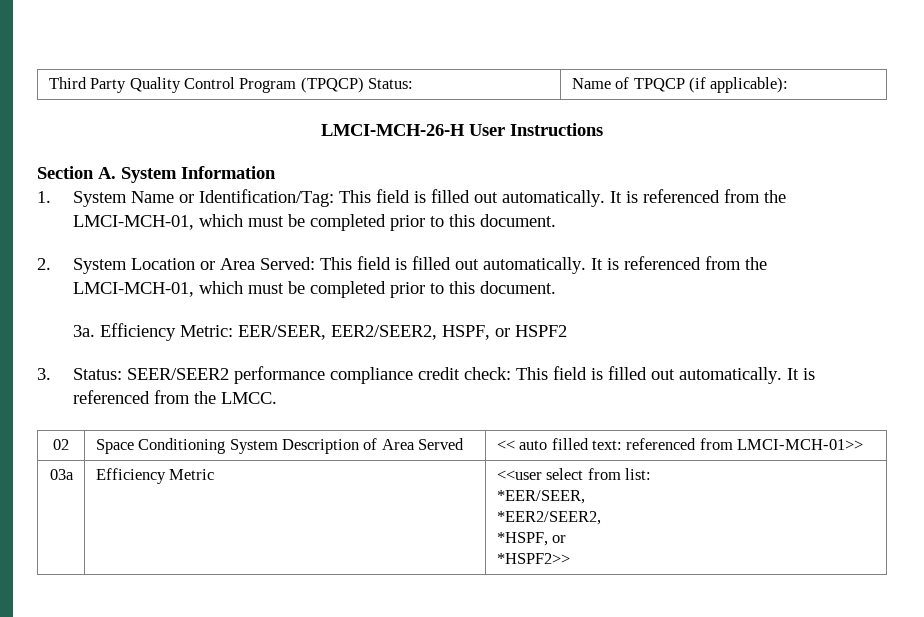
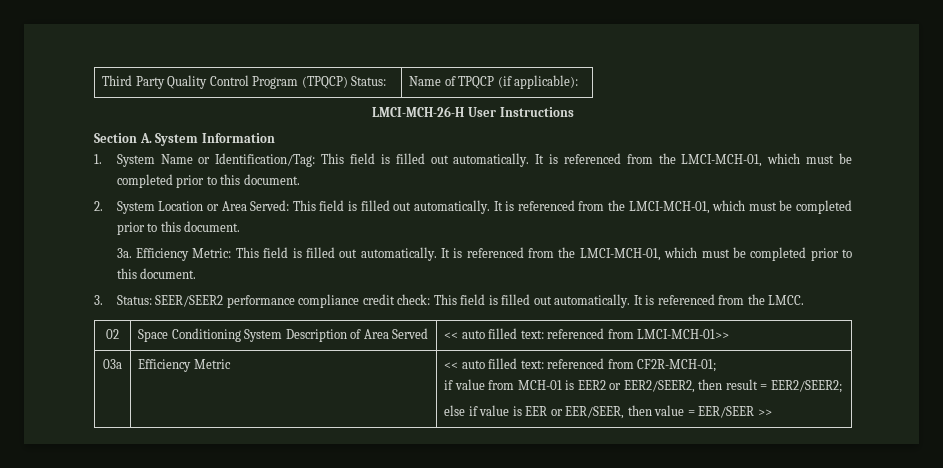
- Efficiency Metric: EER/SEER, EER2/SEER2, HSPF, or HSPF2
+ Efficiency Metric: This field is filled out automatically. It is referenced from the LMCI-MCH-01, which must be completed prior to this document.
- 03a | Efficiency Metric | <<user select from list:
- *EER/SEER,
- *EER2/SEER2,
- *HSPF, or
- *HSPF2>>
+ 03a | Efficiency Metric | << auto filled text: referenced from CF2R-MCH-01;
+ if value from MCH-01 is EER2 or EER2/SEER2, then result = EER2/SEER2;
+ else if value is EER or EER/SEER, then value = EER/SEER >>

